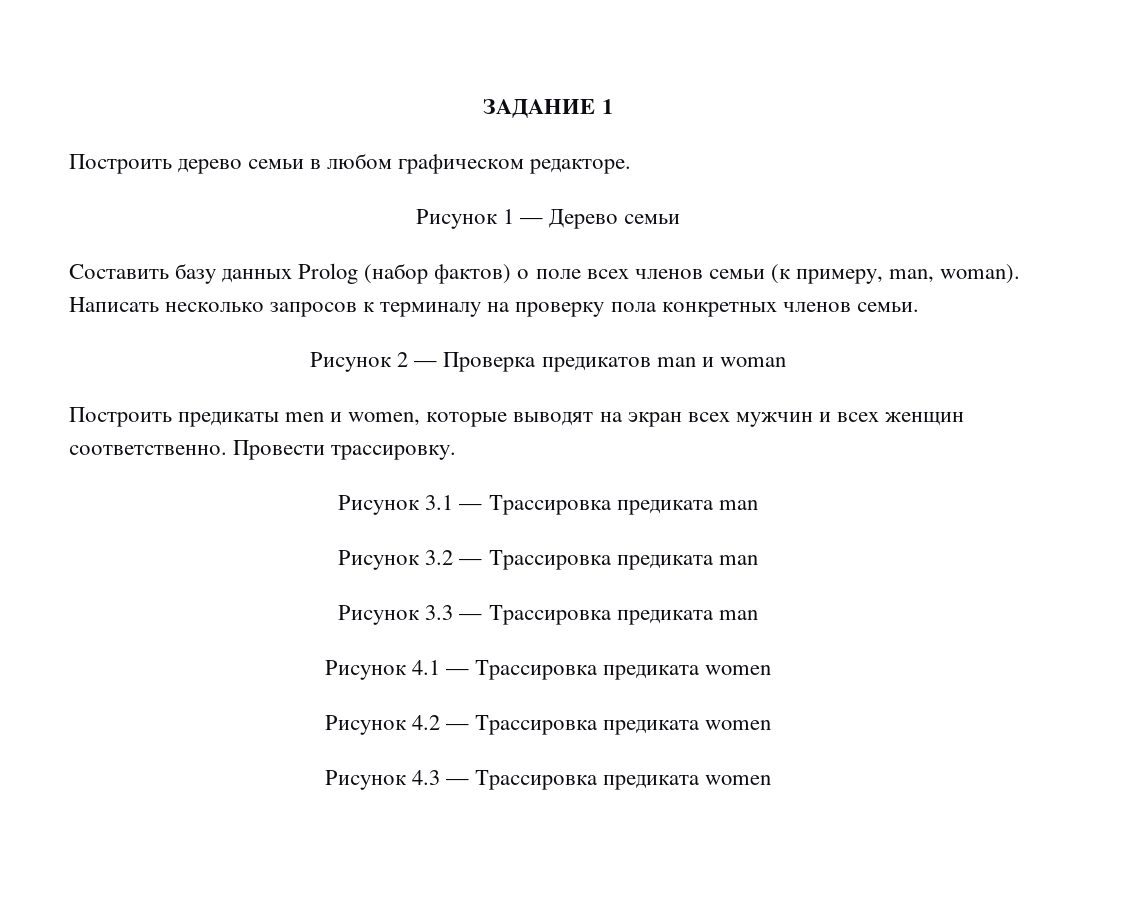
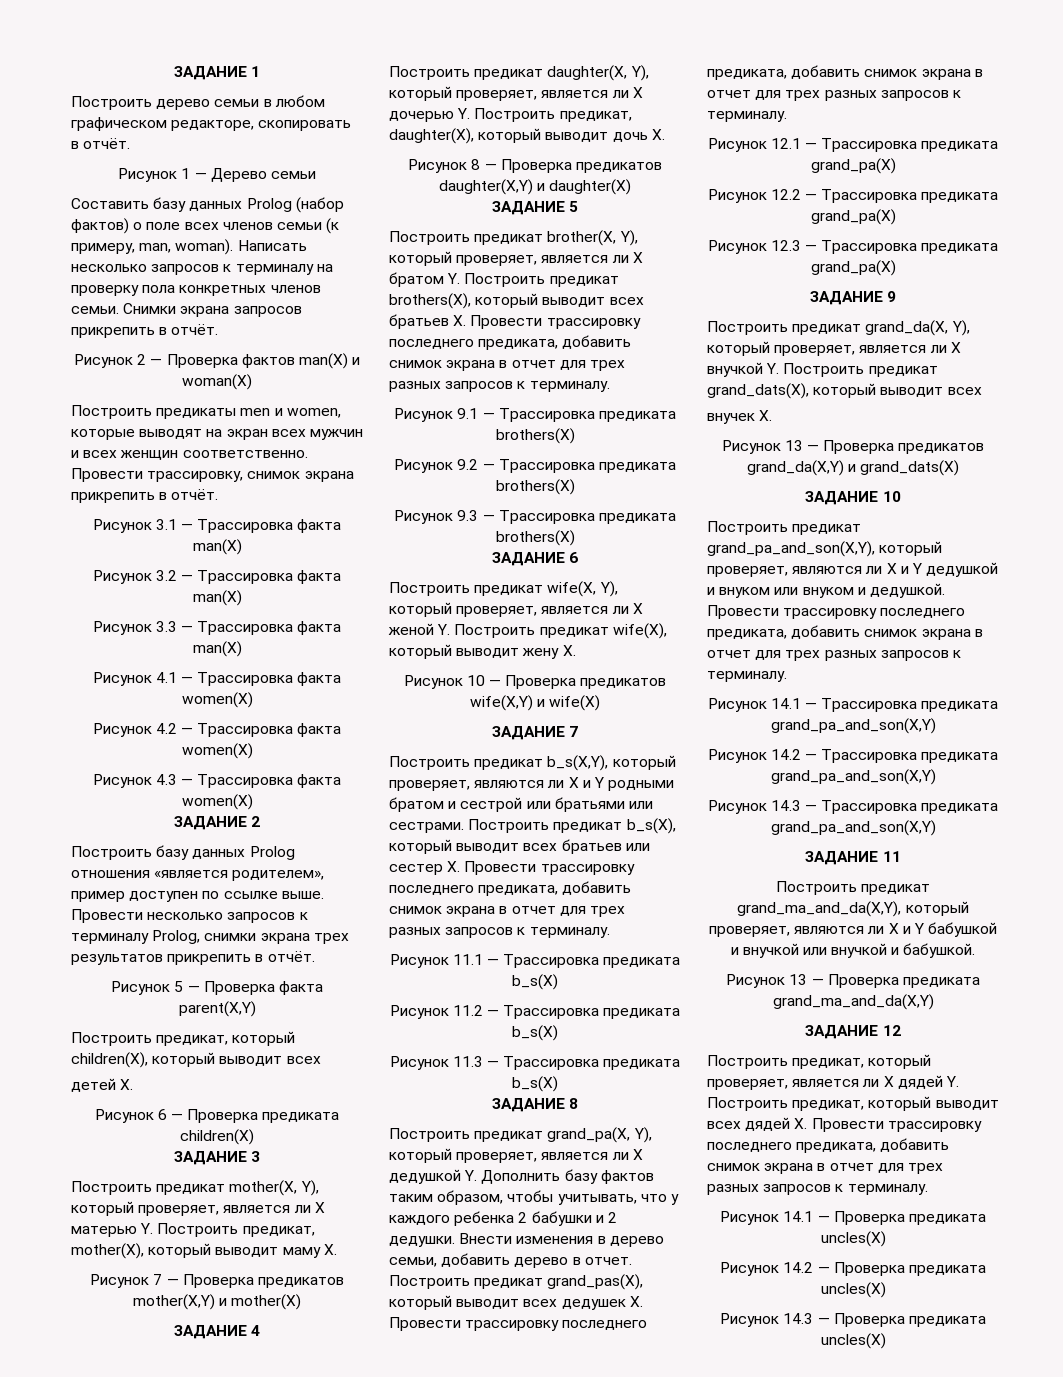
- Построить дерево семьи в любом графическом редакторе.
+ Построить дерево семьи в любом графическом редакторе, скопировать в отчёт.
+ Снимки экрана запросов прикрепить в отчёт.
- Рисунок 2 — Проверка предикатов man и woman
+ Рисунок 2 — Проверка фактов man(X) и woman(X)
- Провести трассировку.
+ Провести трассировку, снимок экрана прикрепить в отчёт.
- Рисунок 3.1 — Трассировка предиката man
+ Рисунок 3.1 — Трассировка факта man(X)
- Рисунок 3.2 — Трассировка предиката man
+ Рисунок 3.2 — Трассировка факта man(X)
- Рисунок 3.3 — Трассировка предиката man
+ Рисунок 3.3 — Трассировка факта man(X)
- Рисунок 4.1 — Трассировка предиката women
+ Рисунок 4.1 — Трассировка факта women(X)
- Рисунок 4.2 — Трассировка предиката women
+ Рисунок 4.2 — Трассировка факта women(X)
- Рисунок 4.3 — Трассировка предиката women
+ Рисунок 4.3 — Трассировка факта women(X)
+ ЗАДАНИЕ 2
+ Построить базу данных Prolog отношения «является родителем», пример доступен по ссылке выше. Провести несколько запросов к терминалу Prolog, снимки экрана трех результатов прикрепить в отчёт.
+ Рисунок 5 — Проверка факта parent(X,Y)
+ Построить предикат, который children(X), который выводит всех
+ детей X.
+ Рисунок 6 — Проверка предиката children(X)
+ ЗАДАНИЕ 3
+ Построить предикат mother(X, Y), который проверяет, является ли X матерью Y. Построить предикат, mother(X), который выводит маму X.
+ Рисунок 7 — Проверка предикатов mother(X,Y) и mother(X)
+ ЗАДАНИЕ 4
+ Построить предикат daughter(X, Y), который проверяет, является ли X дочерью Y. Построить предикат, daughter(X), который выводит дочь X.
+ Рисунок 8 — Проверка предикатов daughter(X,Y) и daughter(X)
+ ЗАДАНИЕ 5
+ Построить предикат brother(X, Y), который проверяет, является ли X братом Y. Построить предикат brothers(X), который выводит всех братьев X. Провести трассировку последнего предиката, добавить снимок экрана в отчет для трех разных запросов к терминалу.
+ Рисунок 9.1 — Трассировка предиката brothers(X)
+ Рисунок 9.2 — Трассировка предиката brothers(X)
+ Рисунок 9.3 — Трассировка предиката brothers(X)
+ ЗАДАНИЕ 6
+ Построить предикат wife(X, Y), который проверяет, является ли X женой Y. Построить предикат wife(X), который выводит жену X.
+ Рисунок 10 — Проверка предикатов wife(X,Y) и wife(X)
+ ЗАДАНИЕ 7
+ Построить предикат b_s(X,Y), который проверяет, являются ли X и Y родными братом и сестрой или братьями или сестрами. Построить предикат b_s(X), который выводит всех братьев или сестер X. Провести трассировку последнего предиката, добавить снимок экрана в отчет для трех разных запросов к терминалу.
+ Рисунок 11.1 — Трассировка предиката b_s(X)
+ Рисунок 11.2 — Трассировка предиката b_s(X)
+ Рисунок 11.3 — Трассировка предиката b_s(X)
+ ЗАДАНИЕ 8
+ Построить предикат grand_pa(X, Y), который проверяет, является ли X дедушкой Y. Дополнить базу фактов таким образом, чтобы учитывать, что у каждого ребенка 2 бабушки и 2 дедушки. Внести изменения в дерево семьи, добавить дерево в отчет. Построить предикат grand_pas(X), который выводит всех дедушек X. Провести трассировку последнего предиката, добавить снимок экрана в отчет для трех разных запросов к терминалу.
+ Рисунок 12.1 — Трассировка предиката grand_pa(X)
+ Рисунок 12.2 — Трассировка предиката grand_pa(X)
+ Рисунок 12.3 — Трассировка предиката grand_pa(X)
+ ЗАДАНИЕ 9
+ Построить предикат grand_da(X, Y), который проверяет, является ли X внучкой Y. Построить предикат grand_dats(X), который выводит всех
+ внучек X.
+ Рисунок 13 — Проверка предикатов grand_da(X,Y) и grand_dats(X)
+ ЗАДАНИЕ 10
+ Построить предикат grand_pa_and_son(X,Y), который проверяет, являются ли X и Y дедушкой и внуком или внуком и дедушкой. Провести трассировку последнего предиката, добавить снимок экрана в отчет для трех разных запросов к терминалу.
+ Рисунок 14.1 — Трассировка предиката grand_pa_and_son(X,Y)
+ Рисунок 14.2 — Трассировка предиката grand_pa_and_son(X,Y)
+ Рисунок 14.3 — Трассировка предиката grand_pa_and_son(X,Y)
+ ЗАДАНИЕ 11
+ Построить предикат grand_ma_and_da(X,Y), который проверяет, являются ли X и Y бабушкой и внучкой или внучкой и бабушкой.
+ Рисунок 13 — Проверка предиката grand_ma_and_da(X,Y)
+ ЗАДАНИЕ 12
+ Построить предикат, который проверяет, является ли X дядей Y. Построить предикат, который выводит всех дядей X. Провести трассировку последнего предиката, добавить снимок экрана в отчет для трех разных запросов к терминалу.
+ Рисунок 14.1 — Проверка предиката uncles(X)
+ Рисунок 14.2 — Проверка предиката uncles(X)
+ Рисунок 14.3 — Проверка предиката uncles(X)

